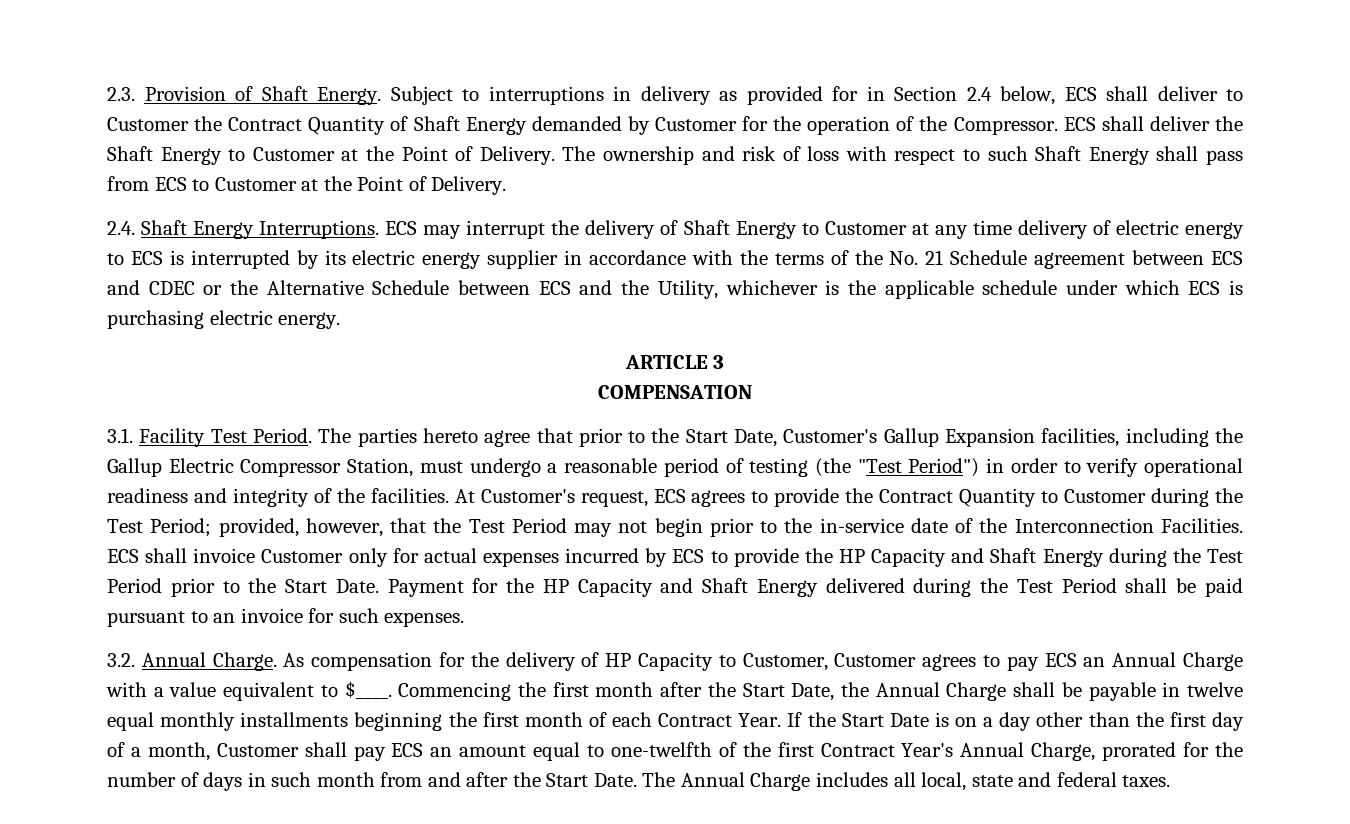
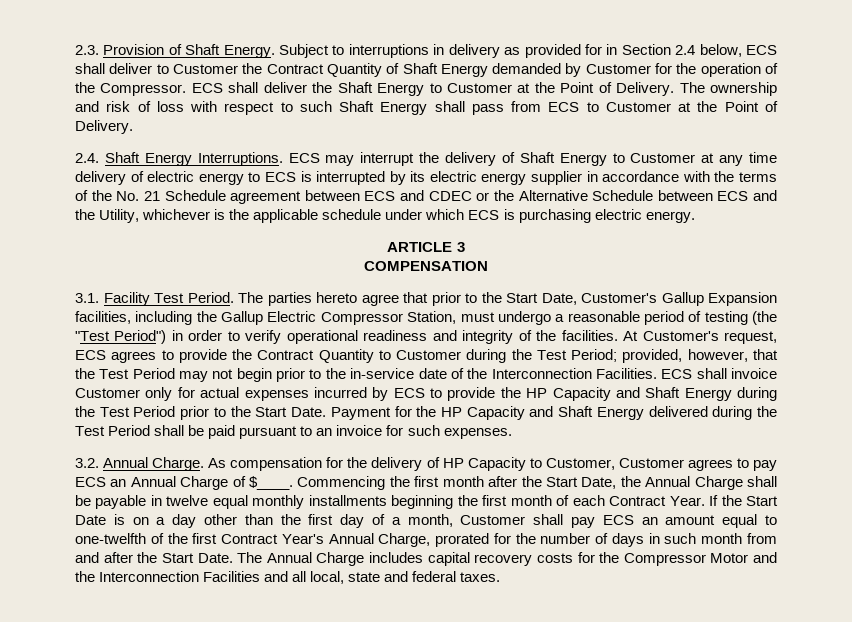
- As compensation for the delivery of HP Capacity to Customer, Customer agrees to pay ECS an Annual Charge with a value equivalent to $____.
+ As compensation for the delivery of HP Capacity to Customer, Customer agrees to pay ECS an Annual Charge of $____.
- The Annual Charge includes all local, state and federal taxes.
+ The Annual Charge includes capital recovery costs for the Compressor Motor and the Interconnection Facilities and all local, state and federal taxes.

